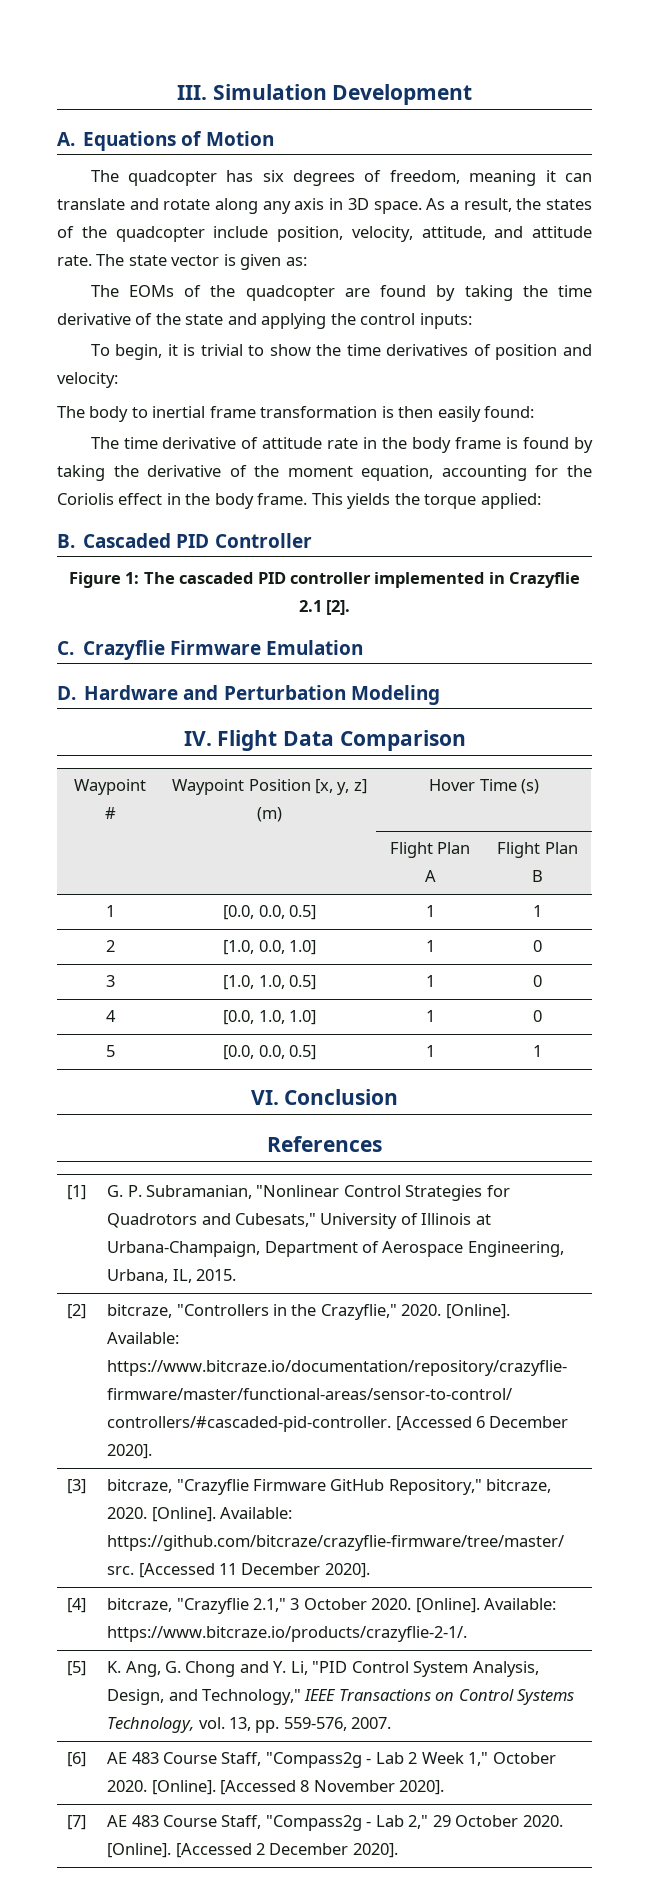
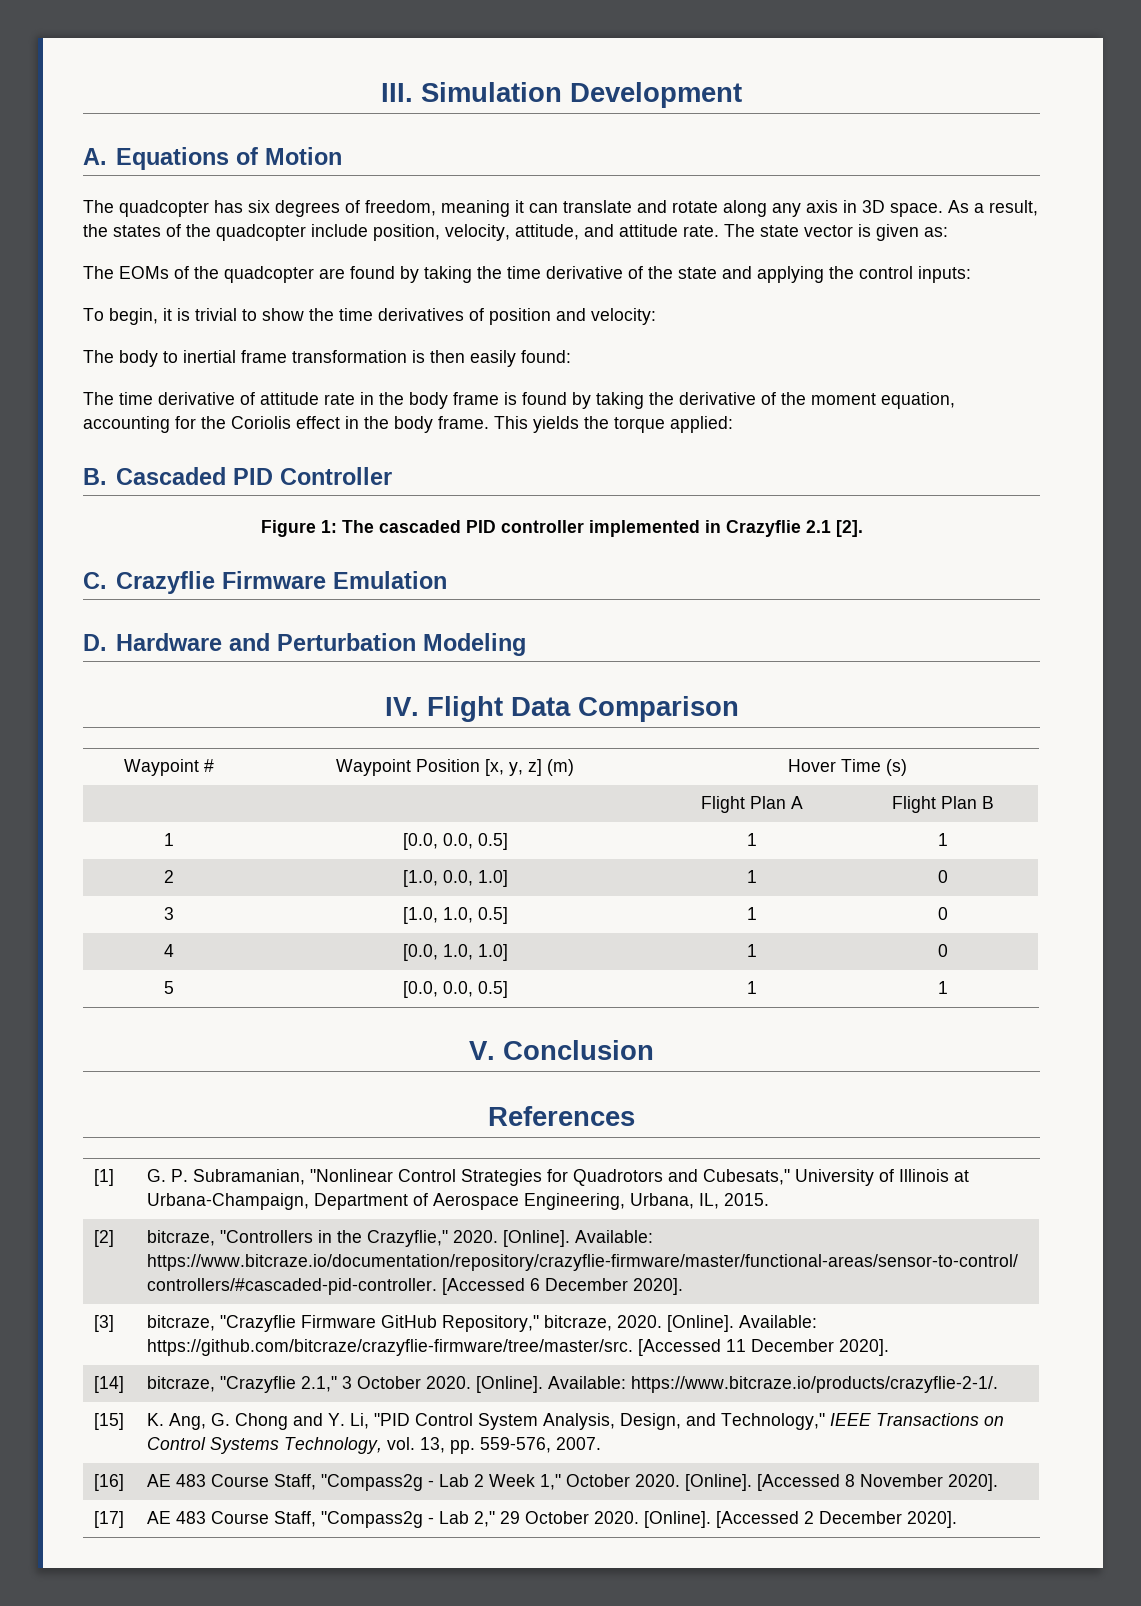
- VI. Conclusion
+ V. Conclusion
- [4] | bitcraze, "Crazyflie 2.1," 3 October 2020. [Online]. Available: https://www.bitcraze.io/products/crazyflie-2-1/.
+ [14] | bitcraze, "Crazyflie 2.1," 3 October 2020. [Online]. Available: https://www.bitcraze.io/products/crazyflie-2-1/.
- [5] | K. Ang, G. Chong and Y. Li, "PID Control System Analysis, Design, and Technology," IEEE Transactions on Control Systems Technology, vol. 13, pp. 559-576, 2007.
+ [15] | K. Ang, G. Chong and Y. Li, "PID Control System Analysis, Design, and Technology," IEEE Transactions on Control Systems Technology, vol. 13, pp. 559-576, 2007.
- [6] | AE 483 Course Staff, "Compass2g - Lab 2 Week 1," October 2020. [Online]. [Accessed 8 November 2020].
+ [16] | AE 483 Course Staff, "Compass2g - Lab 2 Week 1," October 2020. [Online]. [Accessed 8 November 2020].
- [7] | AE 483 Course Staff, "Compass2g - Lab 2," 29 October 2020. [Online]. [Accessed 2 December 2020].
+ [17] | AE 483 Course Staff, "Compass2g - Lab 2," 29 October 2020. [Online]. [Accessed 2 December 2020].

